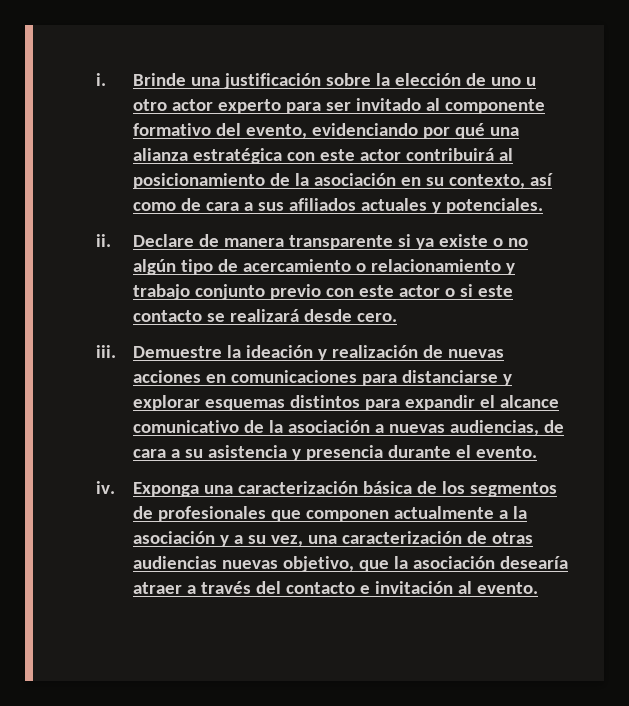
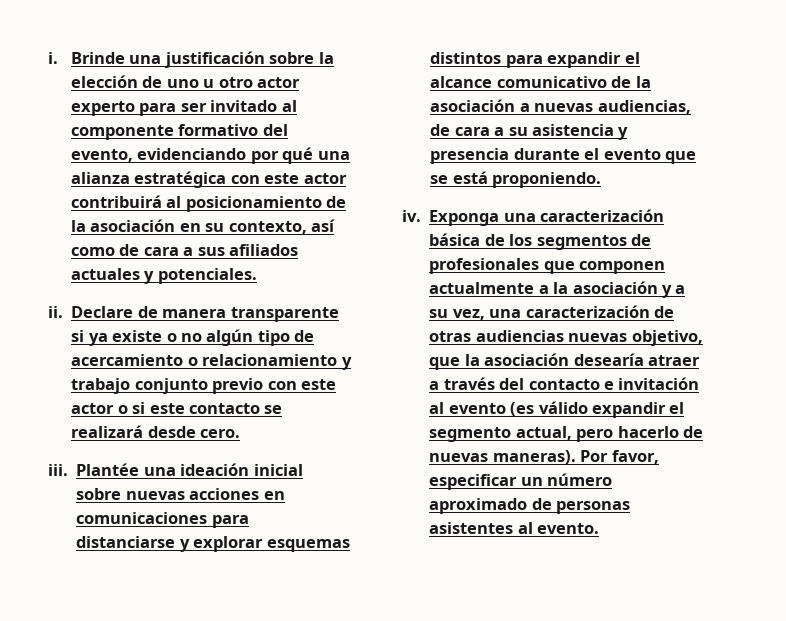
- Demuestre la ideación y realización de nuevas acciones en comunicaciones para distanciarse y explorar esquemas distintos para expandir el alcance comunicativo de la asociación a nuevas audiencias, de cara a su asistencia y presencia durante el evento.
+ Plantée una ideación inicial sobre nuevas acciones en comunicaciones para distanciarse y explorar esquemas distintos para expandir el alcance comunicativo de la asociación a nuevas audiencias, de cara a su asistencia y presencia durante el evento que se está proponiendo.
- Exponga una caracterización básica de los segmentos de profesionales que componen actualmente a la asociación y a su vez, una caracterización de otras audiencias nuevas objetivo, que la asociación desearía atraer a través del contacto e invitación al evento.
+ Exponga una caracterización básica de los segmentos de profesionales que componen actualmente a la asociación y a su vez, una caracterización de otras audiencias nuevas objetivo, que la asociación desearía atraer a través del contacto e invitación al evento (es válido expandir el segmento actual, pero hacerlo de nuevas maneras). Por favor, especificar un número aproximado de personas asistentes al evento.

